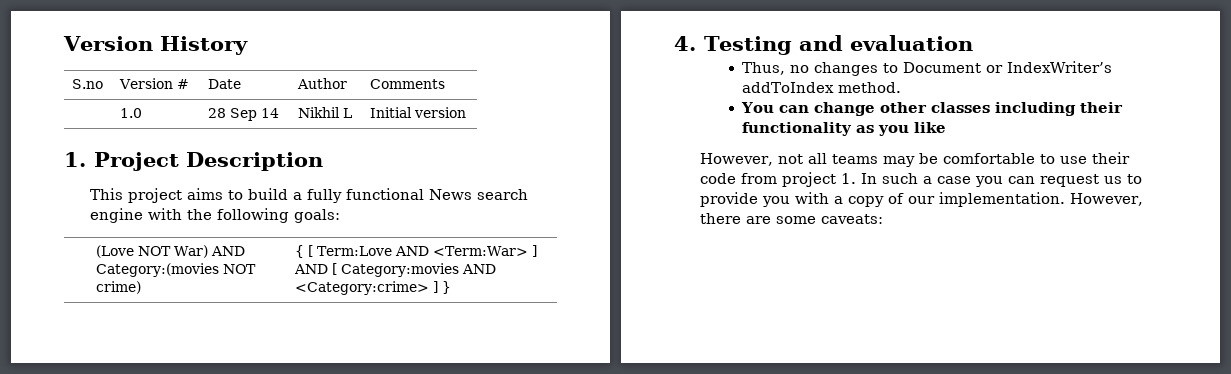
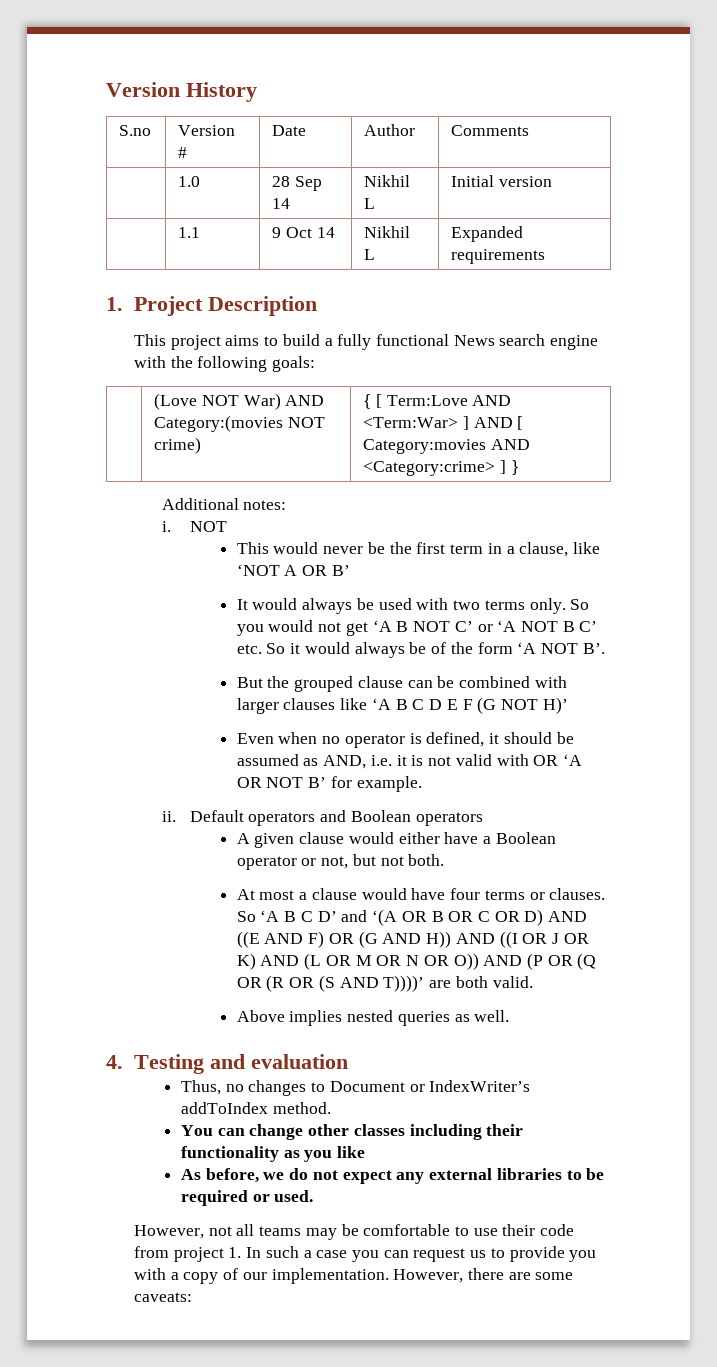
+ | 1.1 | 9 Oct 14 | Nikhil L | Expanded requirements
+ Additional notes:
+ i. NOT
+ This would never be the first term in a clause, like ‘NOT A OR B’
+ It would always be used with two terms only. So you would not get ‘A B NOT C’ or ‘A NOT B C’ etc. So it would always be of the form ‘A NOT B’.
+ But the grouped clause can be combined with larger clauses like ‘A B C D E F (G NOT H)’
+ Even when no operator is defined, it should be assumed as AND, i.e. it is not valid with OR ‘A OR NOT B’ for example.
+ ii. Default operators and Boolean operators
+ A given clause would either have a Boolean operator or not, but not both.
+ At most a clause would have four terms or clauses. So ‘A B C D’ and ‘(A OR B OR C OR D) AND ((E AND F) OR (G AND H)) AND ((I OR J OR K) AND (L OR M OR N OR O)) AND (P OR (Q OR (R OR (S AND T))))’ are both valid.
+ Above implies nested queries as well.
+ As before, we do not expect any external libraries to be required or used.

